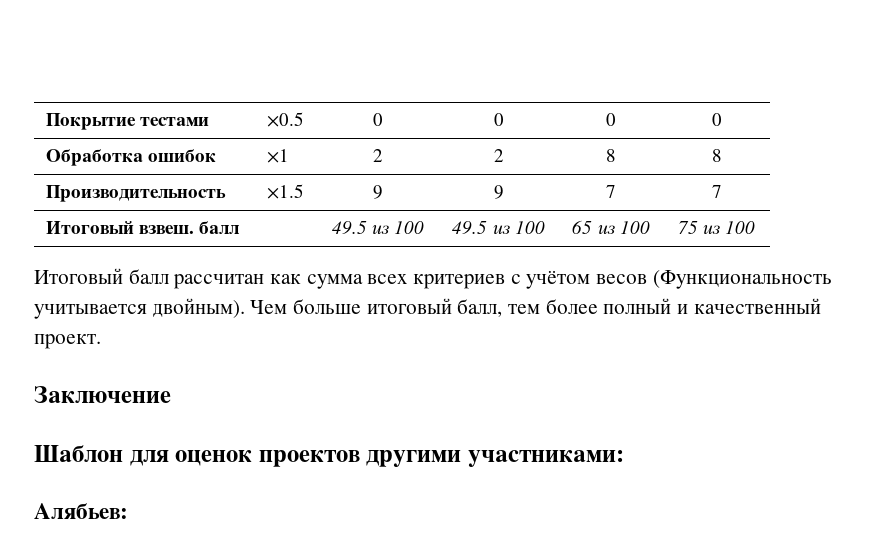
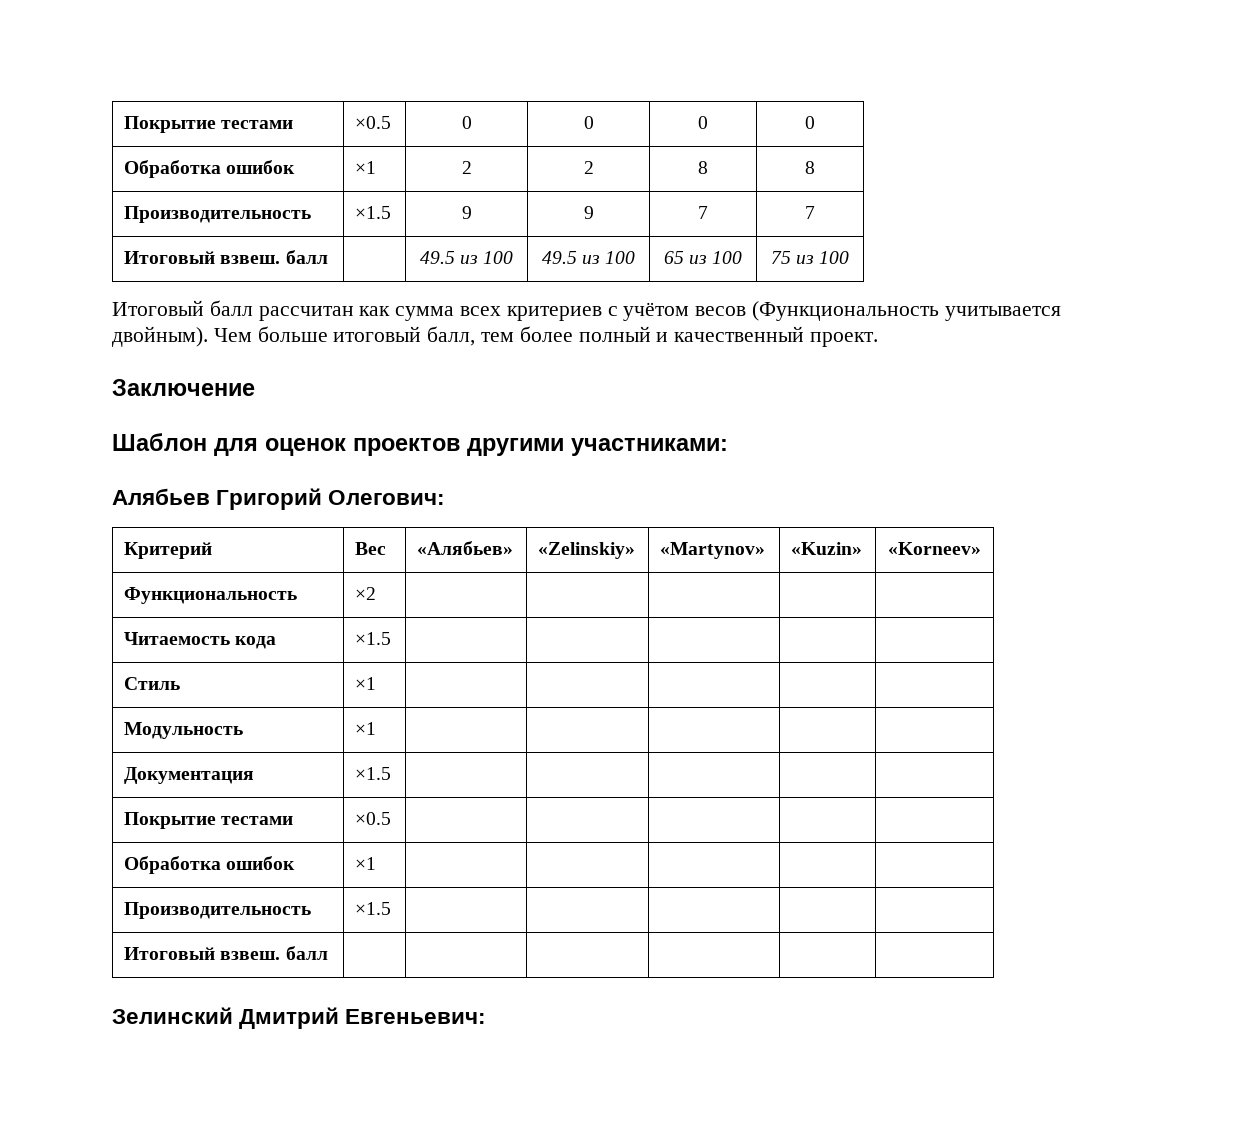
- Алябьев:
+ Алябьев Григорий Олегович:
+ Критерий | Вес | «Алябьев» | «Zelinskiy» | «Martynov» | «Kuzin» | «Korneev»
+ Функциональность | ×2 | | | | |
+ Читаемость кода | ×1.5 | | | | |
+ Стиль | ×1 | | | | |
+ Модульность | ×1 | | | | |
+ Документация | ×1.5 | | | | |
+ Покрытие тестами | ×0.5 | | | | |
+ Обработка ошибок | ×1 | | | | |
+ Производительность | ×1.5 | | | | |
+ Итоговый взвеш. балл | | | | | |
+ Зелинский Дмитрий Евгеньевич:

